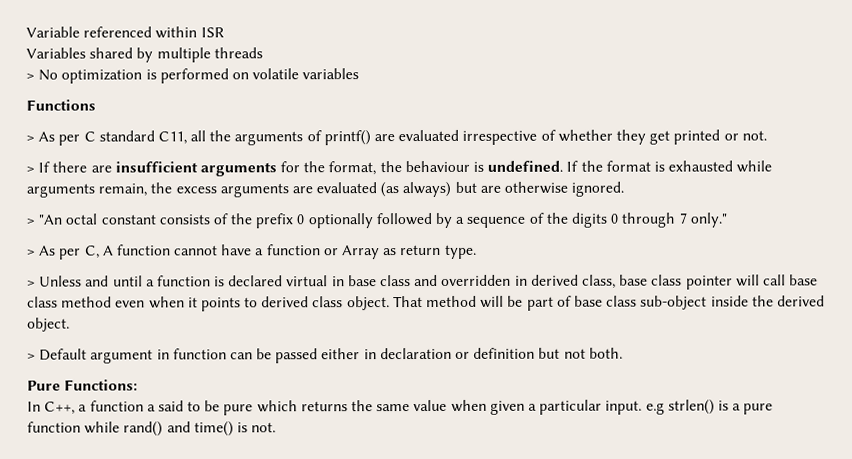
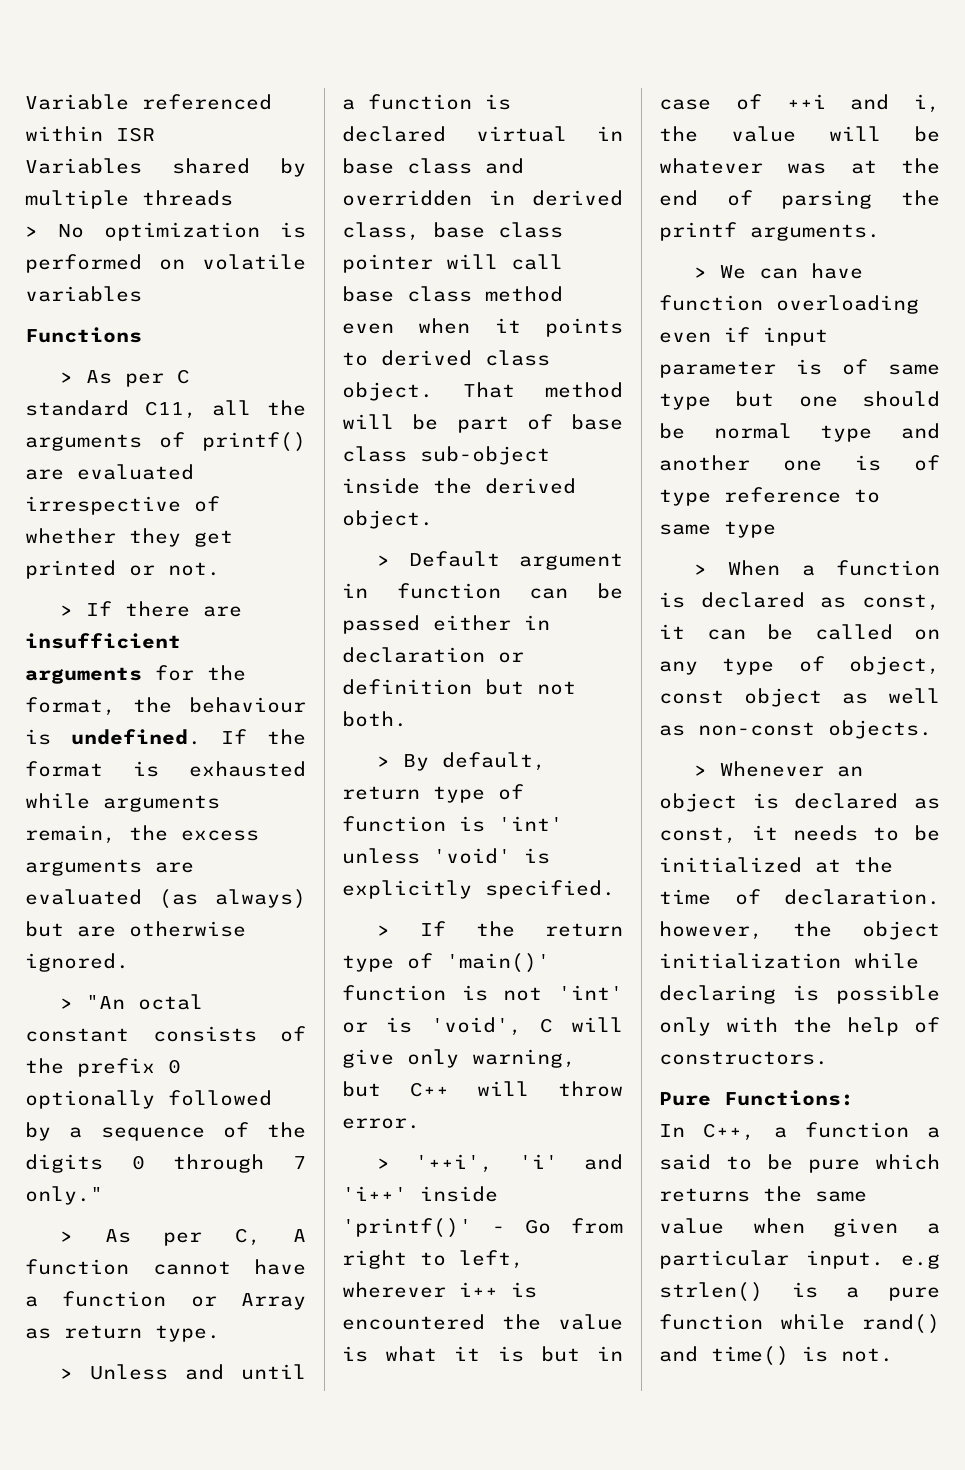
+ > By default, return type of function is 'int' unless 'void' is explicitly specified.
+ > If the return type of 'main()' function is not 'int' or is 'void', C will give only warning, but C++ will throw error.
+ > '++i', 'i' and 'i++' inside 'printf()' - Go from right to left, wherever i++ is encountered the value is what it is but in case of ++i and i, the value will be whatever was at the end of parsing the printf arguments.
+ > We can have function overloading even if input parameter is of same type but one should be normal type and another one is of type reference to same type
+ > When a function is declared as const, it can be called on any type of object, const object as well as non-const objects.
+ > Whenever an object is declared as const, it needs to be initialized at the time of declaration. however, the object initialization while declaring is possible only with the help of constructors.

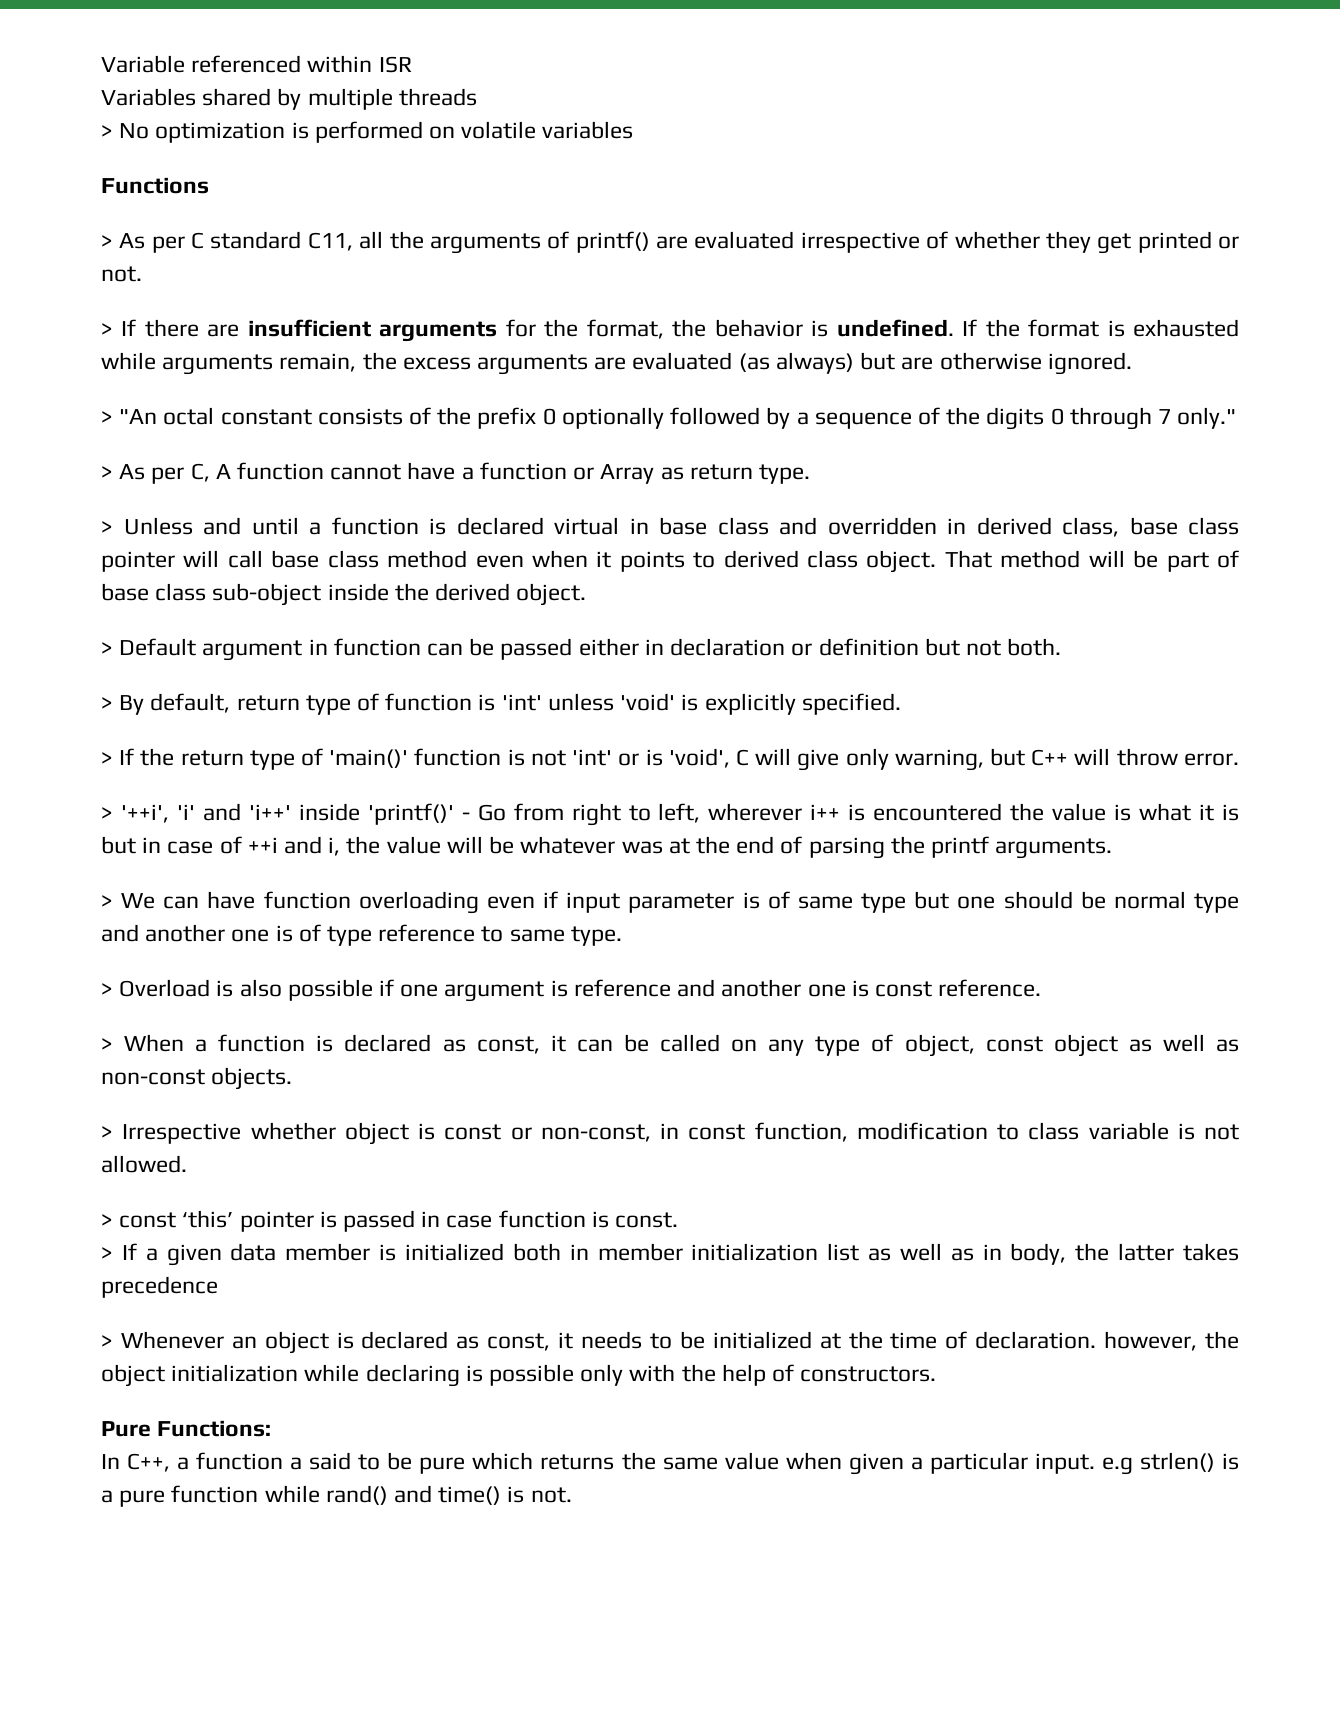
- > If there are insufficient arguments for the format, the behaviour is undefined.
+ > If there are insufficient arguments for the format, the behavior is undefined.
- > We can have function overloading even if input parameter is of same type but one should be normal type and another one is of type reference to same type
+ > We can have function overloading even if input parameter is of same type but one should be normal type and another one is of type reference to same type.
+ > Overload is also possible if one argument is reference and another one is const reference.
+ > Irrespective whether object is const or non-const, in const function, modification to class variable is not allowed.
+ > const ‘this’ pointer is passed in case function is const.
+ > If a given data member is initialized both in member initialization list as well as in body, the latter takes precedence

